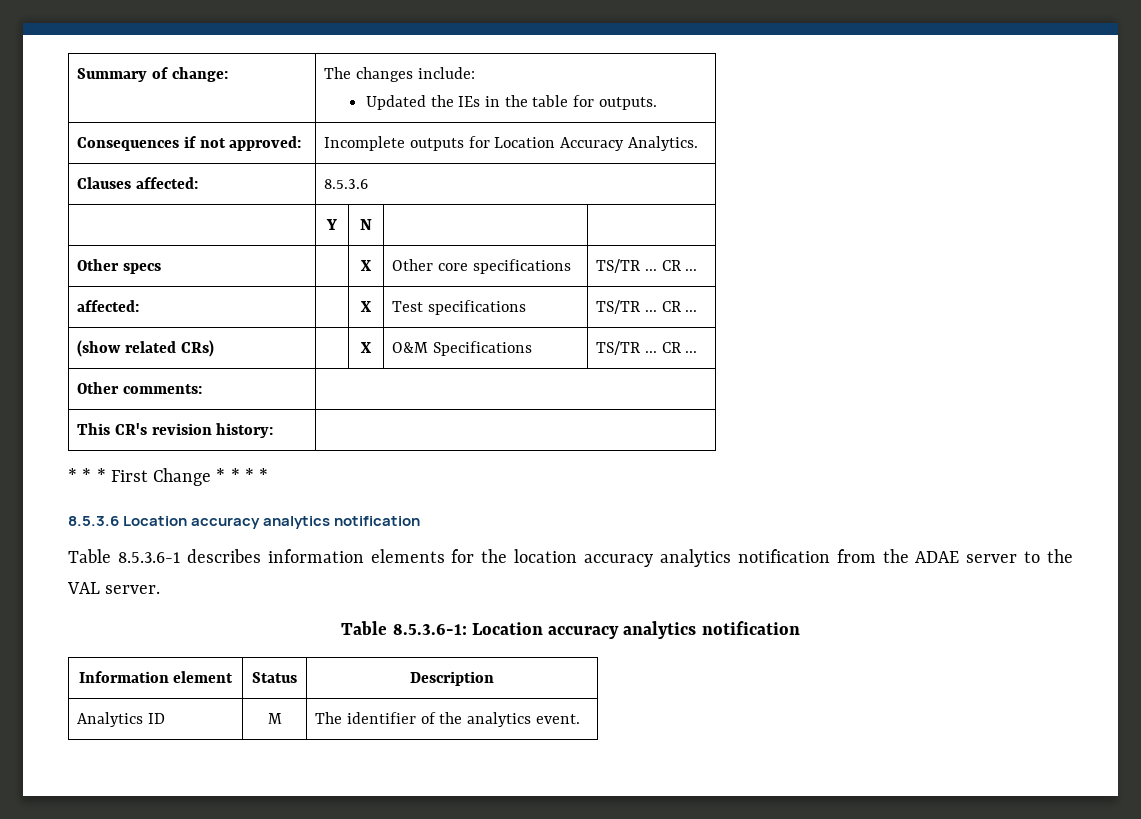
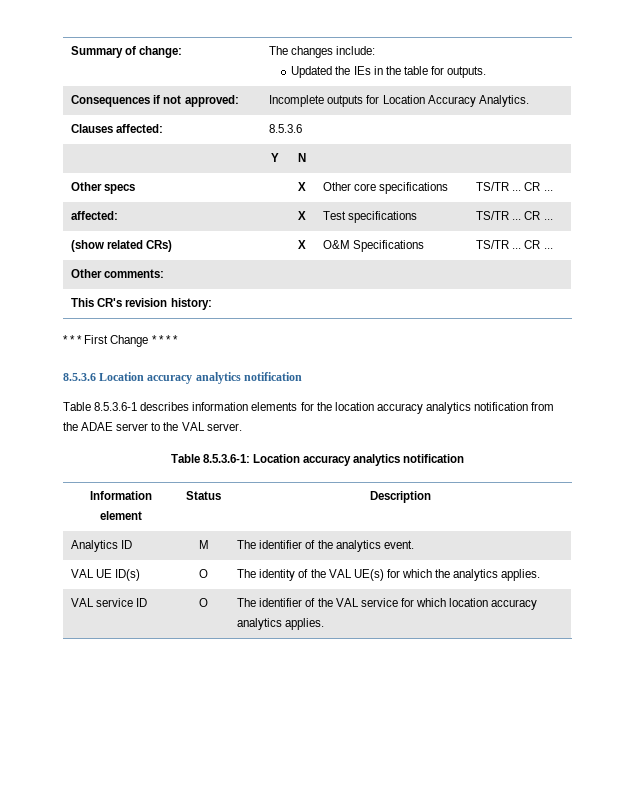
+ VAL UE ID(s) | O | The identity of the VAL UE(s) for which the analytics applies.
+ VAL service ID | O | The identifier of the VAL service for which location accuracy analytics applies.

